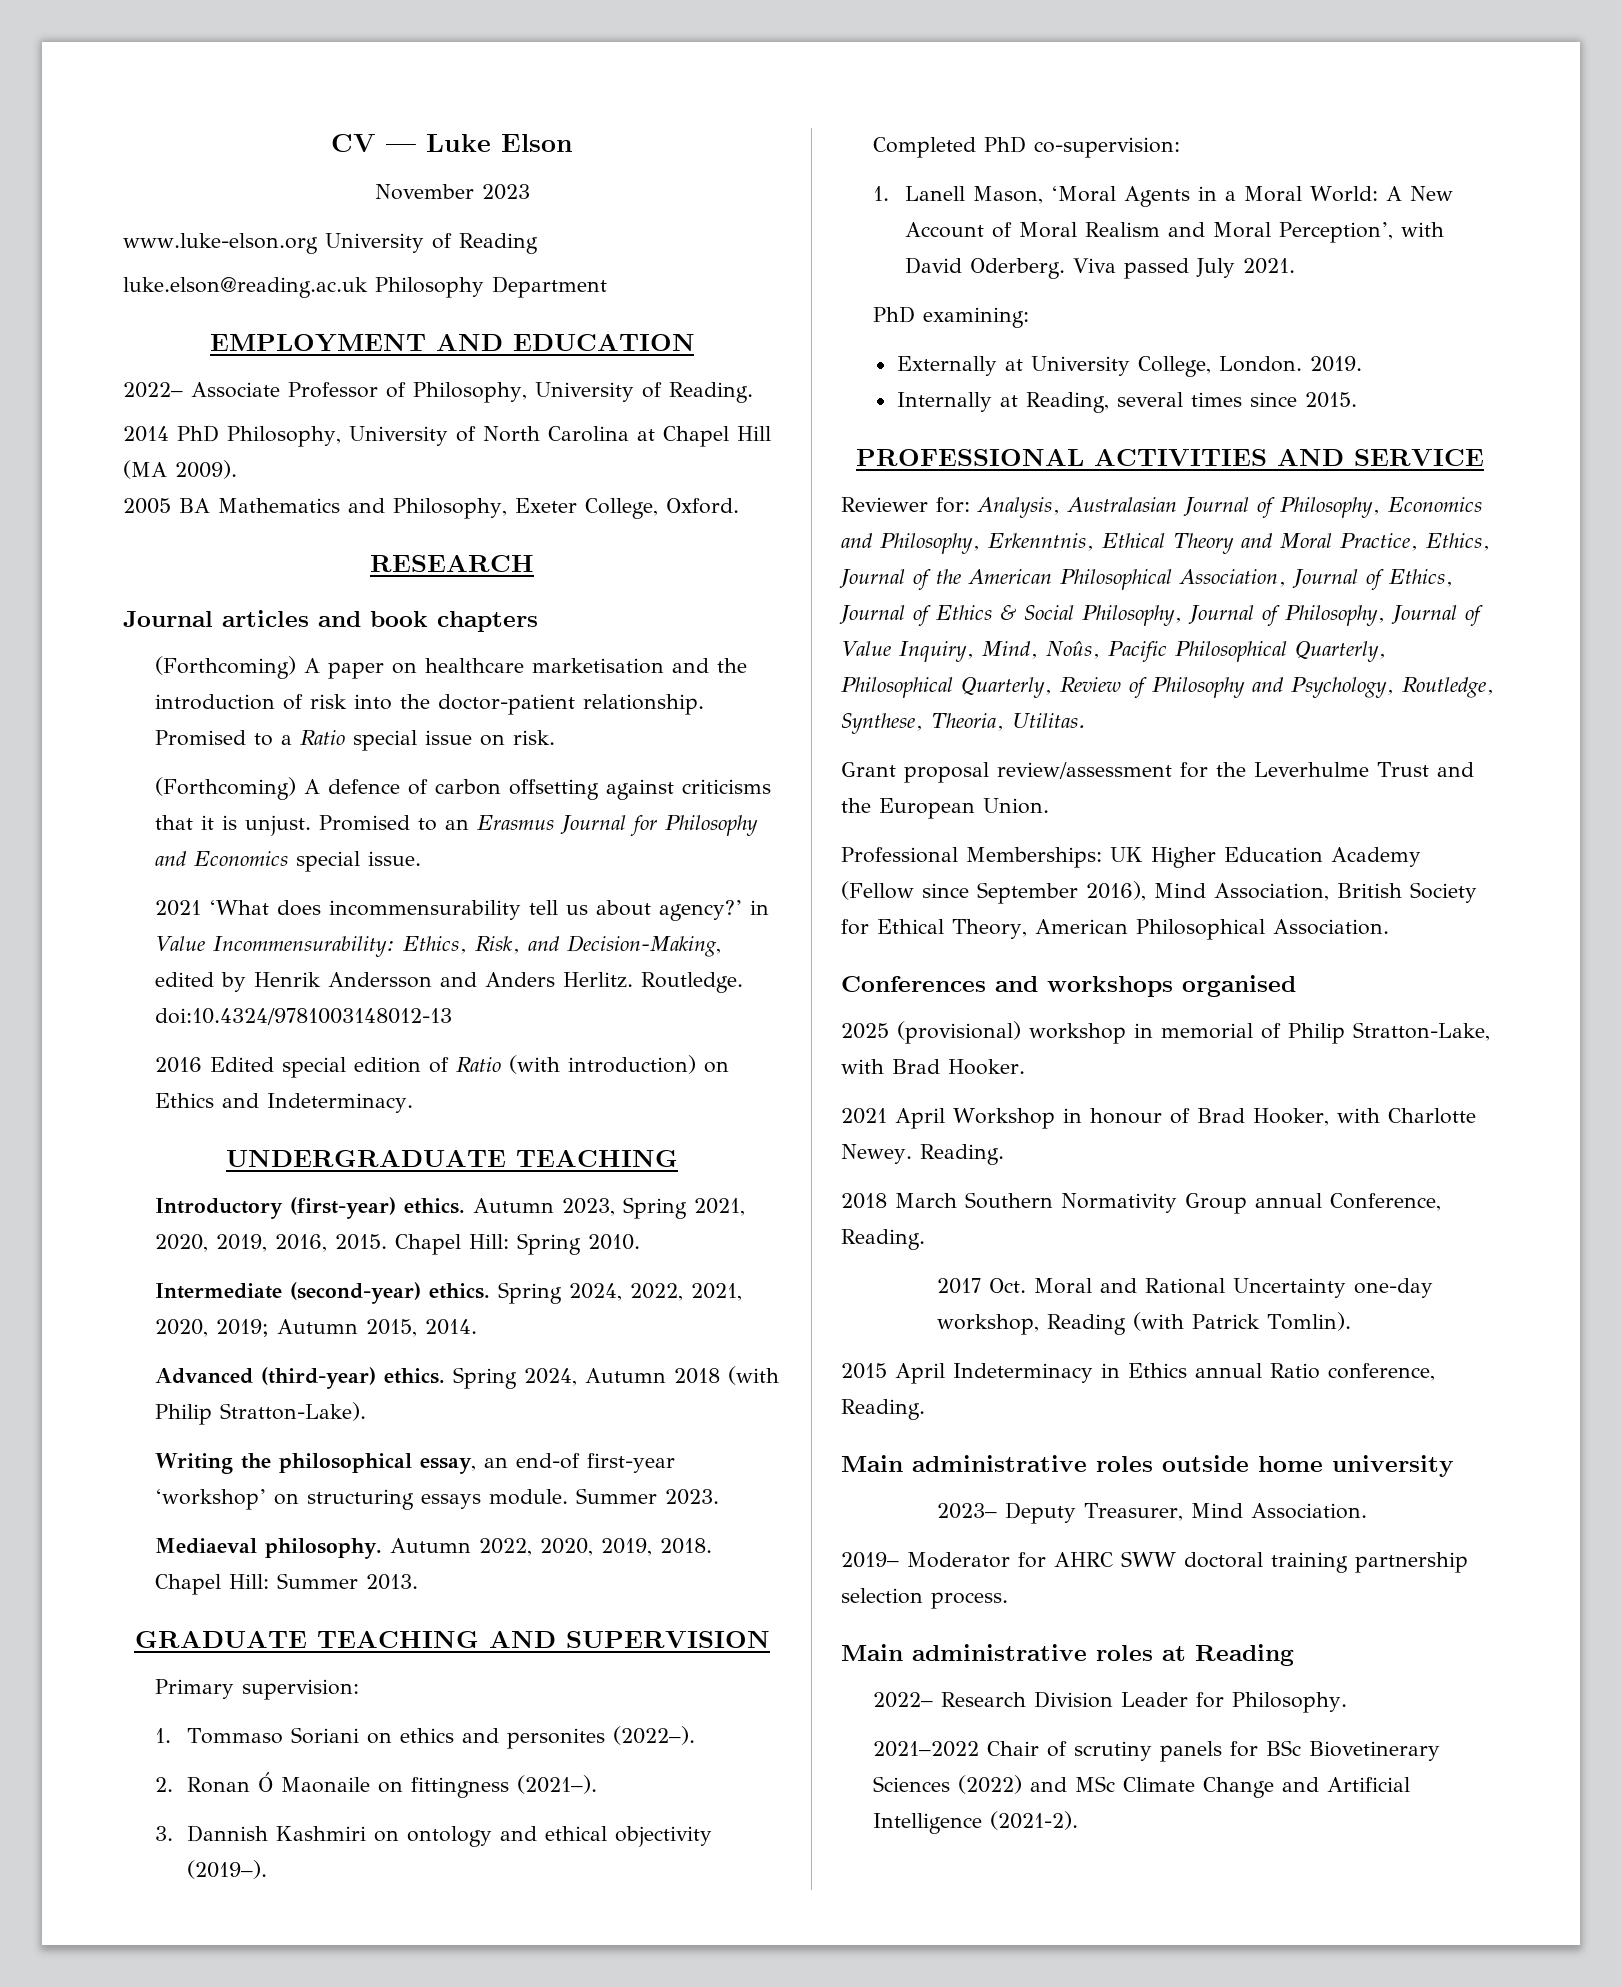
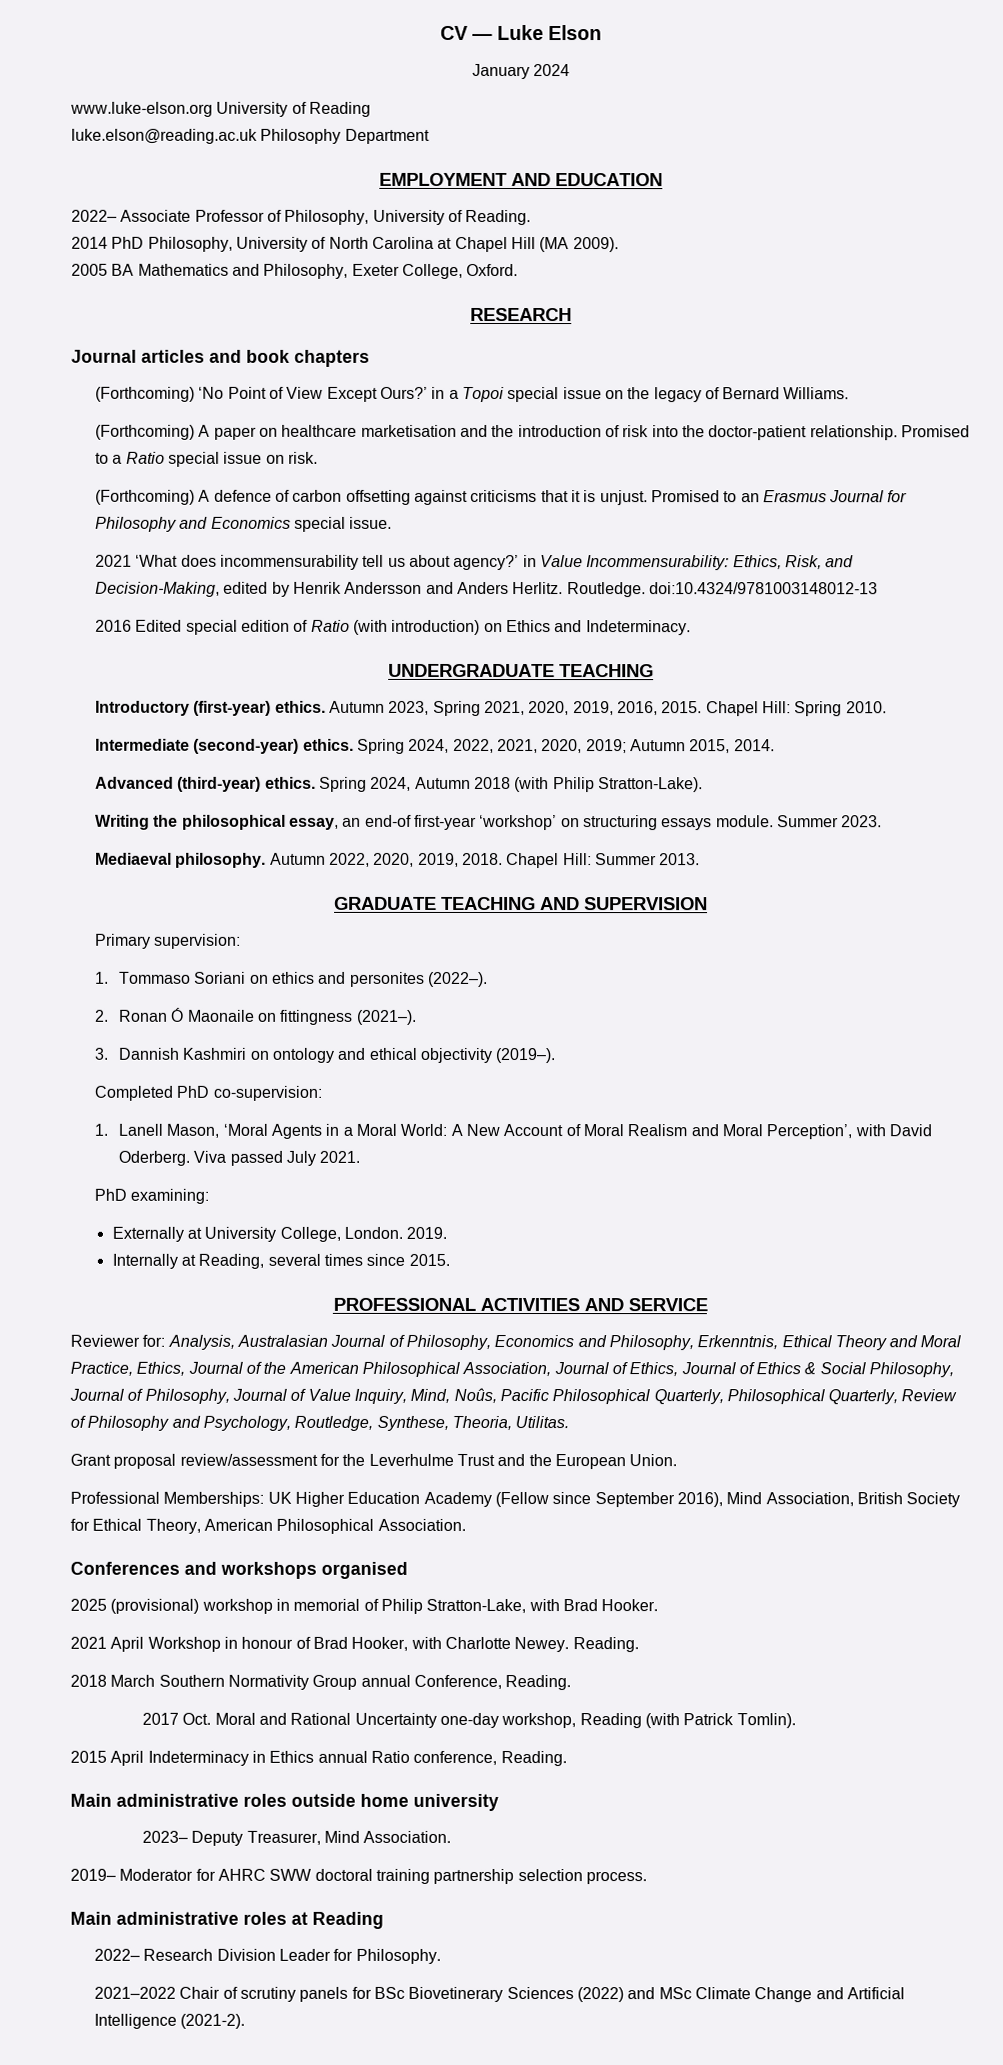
- November 2023
+ January 2024
+ (Forthcoming) ‘No Point of View Except Ours?’ in a Topoi special issue on the legacy of Bernard Williams.

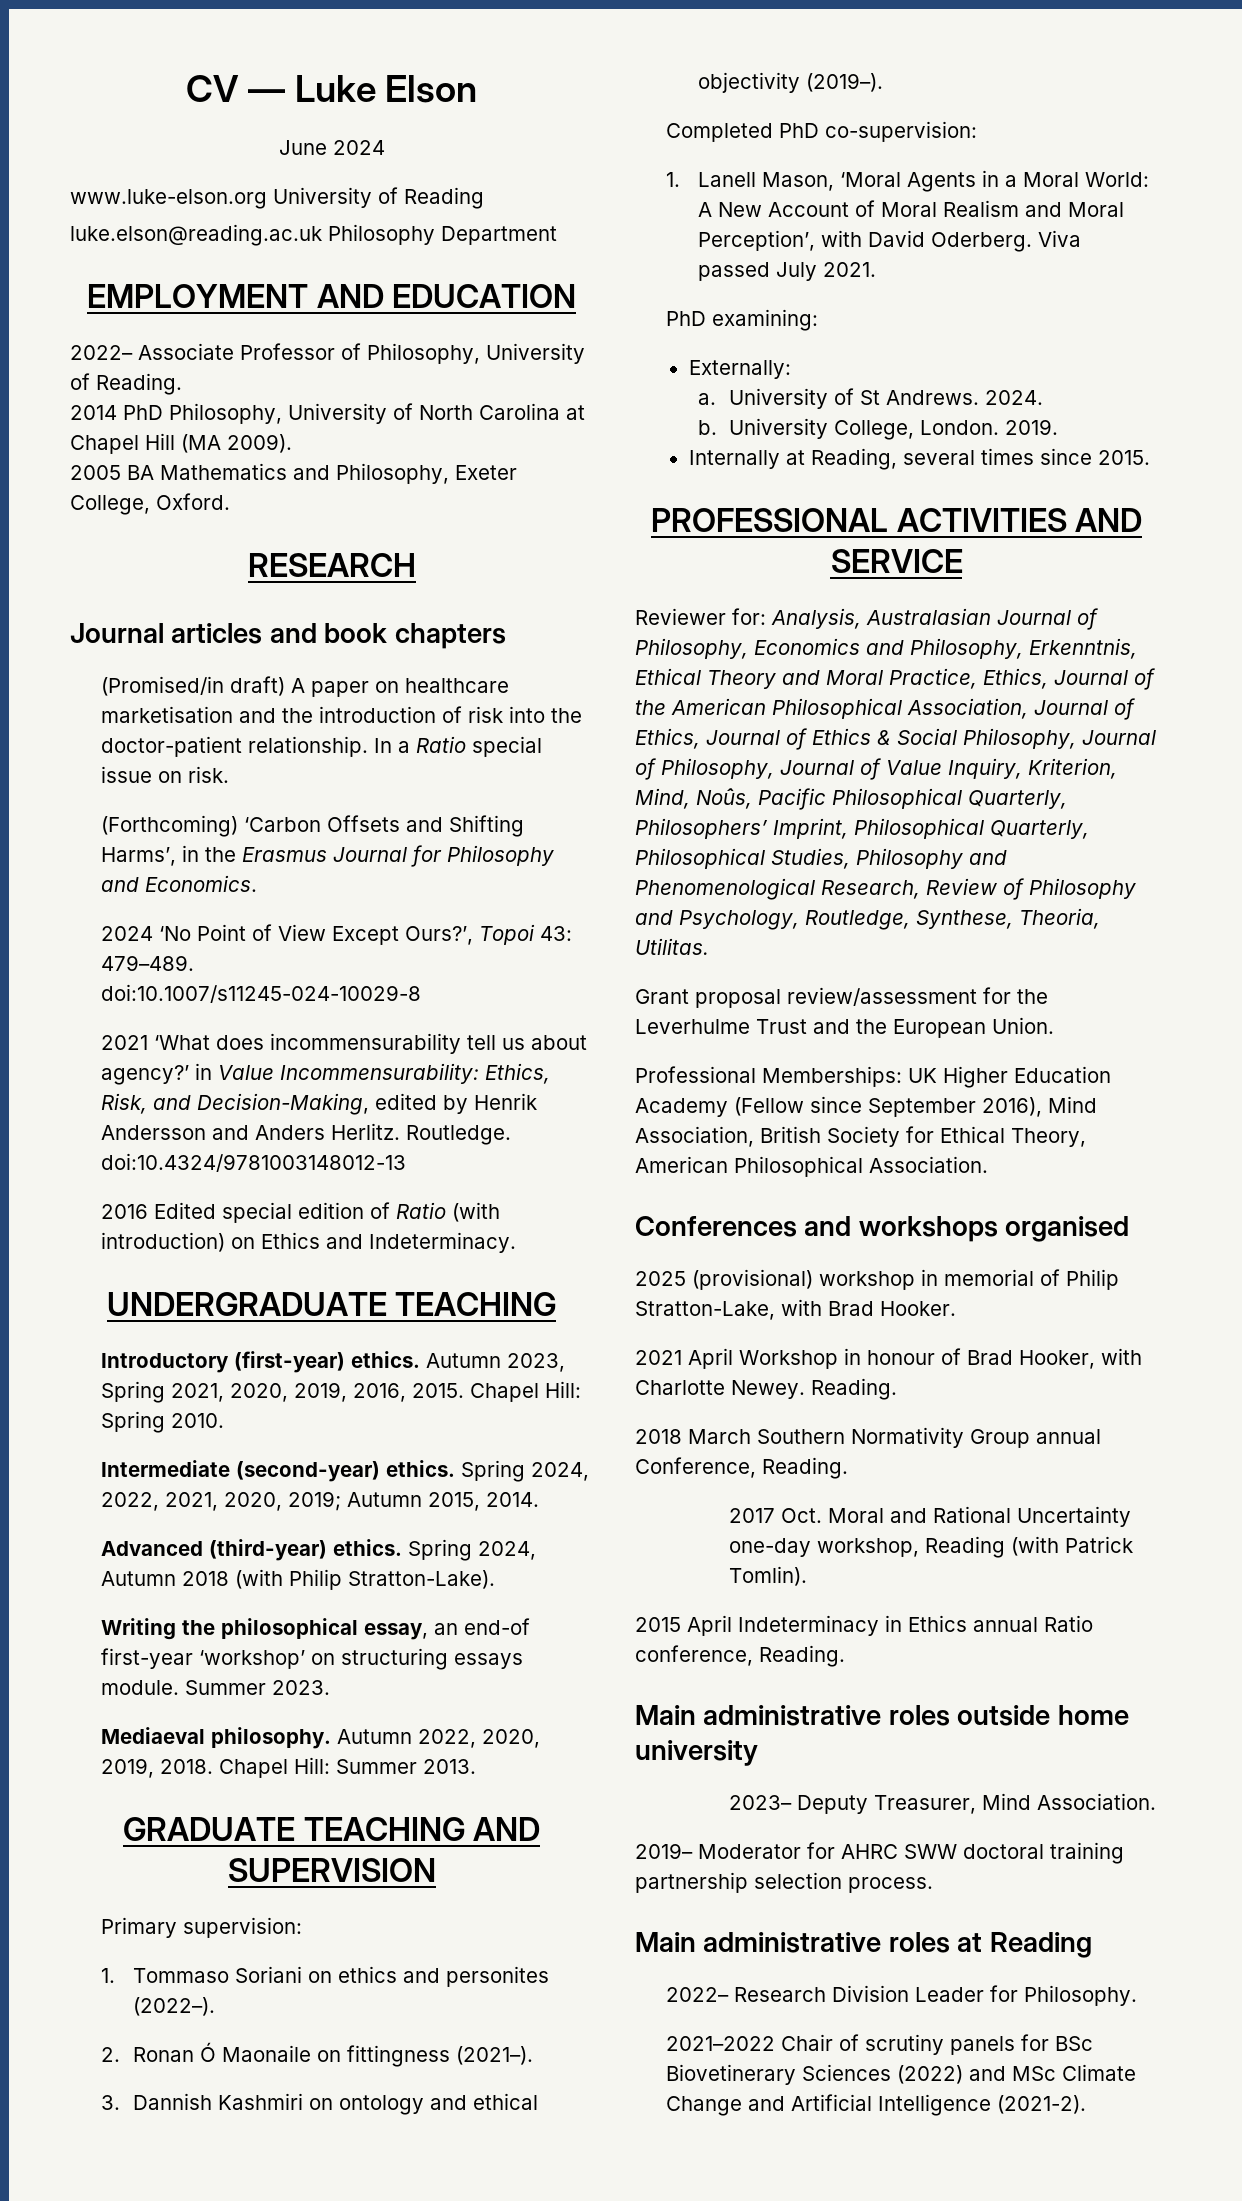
- January 2024
+ June 2024
- (Forthcoming) ‘No Point of View Except Ours?’ in a Topoi special issue on the legacy of Bernard Williams.
- (Forthcoming) A paper on healthcare marketisation and the introduction of risk into the doctor-patient relationship.
+ (Promised/in draft) A paper on healthcare marketisation and the introduction of risk into the doctor-patient relationship.
- Promised to a Ratio special issue on risk.
+ In a Ratio special issue on risk.
- (Forthcoming) A defence of carbon offsetting against criticisms that it is unjust. Promised to an Erasmus Journal for Philosophy and Economics special issue.
+ (Forthcoming) ‘Carbon Offsets and Shifting Harms’, in the Erasmus Journal for Philosophy and Economics.
+ 2024 ‘No Point of View Except Ours?’, Topoi 43: 479–489.
+ doi:10.1007/s11245-024-10029-8
- Externally at University College, London.
+ Externally:
+ a. University of St Andrews. 2024.
+ b. University College, London.
- Reviewer for: Analysis, Australasian Journal of Philosophy, Economics and Philosophy, Erkenntnis, Ethical Theory and Moral Practice, Ethics, Journal of the American Philosophical Association, Journal of Ethics, Journal of Ethics & Social Philosophy, Journal of Philosophy, Journal of Value Inquiry, Mind, Noûs, Pacific Philosophical Quarterly, Philosophical Quarterly, Review of Philosophy and Psychology, Routledge, Synthese, Theoria, Utilitas.
+ Reviewer for: Analysis, Australasian Journal of Philosophy, Economics and Philosophy, Erkenntnis, Ethical Theory and Moral Practice, Ethics, Journal of the American Philosophical Association, Journal of Ethics, Journal of Ethics & Social Philosophy, Journal of Philosophy, Journal of Value Inquiry, Kriterion, Mind, Noûs, Pacific Philosophical Quarterly, Philosophers’ Imprint, Philosophical Quarterly, Philosophical Studies, Philosophy and Phenomenological Research, Review of Philosophy and Psychology, Routledge, Synthese, Theoria, Utilitas.

